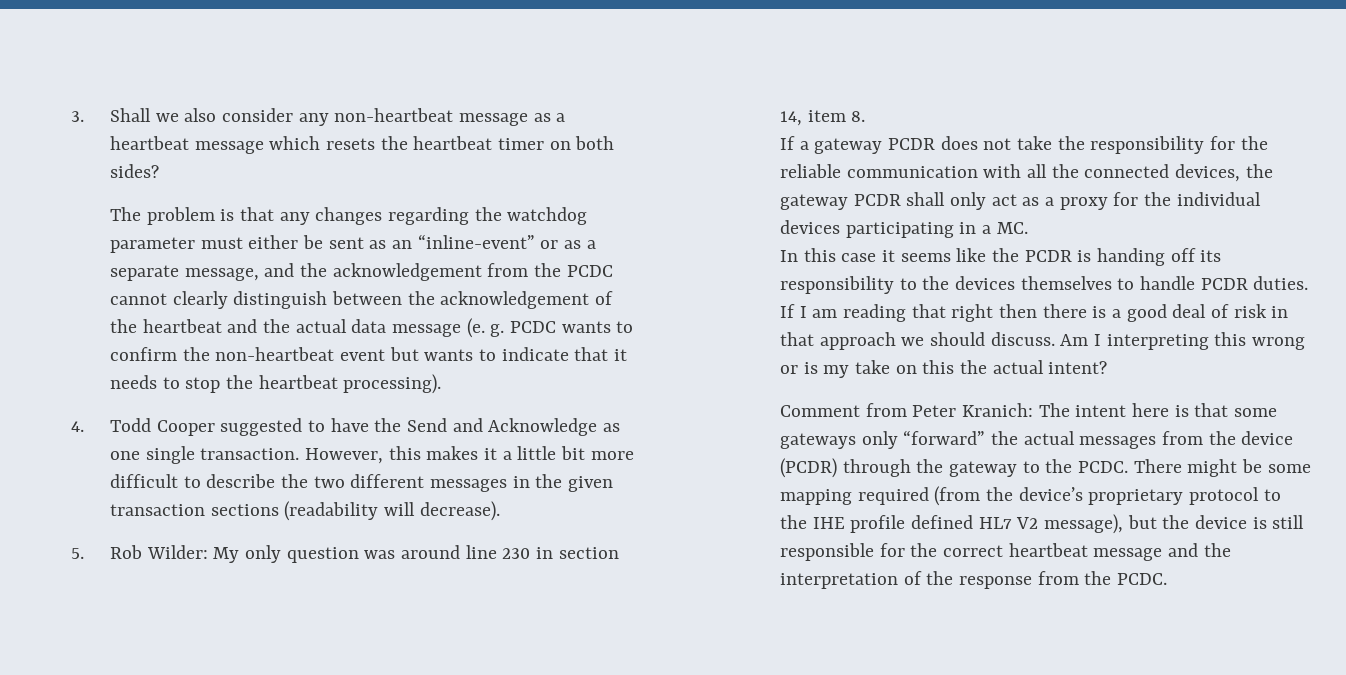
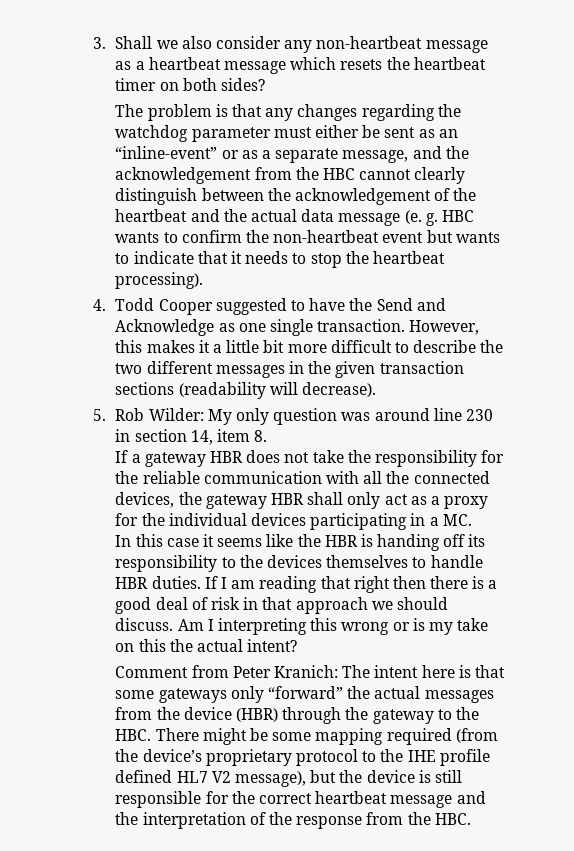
- The problem is that any changes regarding the watchdog parameter must either be sent as an “inline-event” or as a separate message, and the acknowledgement from the PCDC cannot clearly distinguish between the acknowledgement of the heartbeat and the actual data message (e. g.
+ The problem is that any changes regarding the watchdog parameter must either be sent as an “inline-event” or as a separate message, and the acknowledgement from the HBC cannot clearly distinguish between the acknowledgement of the heartbeat and the actual data message (e. g.
- PCDC wants to confirm the non-heartbeat event but wants to indicate that it needs to stop the heartbeat processing).
+ HBC wants to confirm the non-heartbeat event but wants to indicate that it needs to stop the heartbeat processing).
- If a gateway PCDR does not take the responsibility for the reliable communication with all the connected devices, the gateway PCDR shall only act as a proxy for the individual devices participating in a MC.
+ If a gateway HBR does not take the responsibility for the reliable communication with all the connected devices, the gateway HBR shall only act as a proxy for the individual devices participating in a MC.
- In this case it seems like the PCDR is handing off its responsibility to the devices themselves to handle PCDR duties.
+ In this case it seems like the HBR is handing off its responsibility to the devices themselves to handle HBR duties.
- The intent here is that some gateways only “forward” the actual messages from the device (PCDR) through the gateway to the PCDC. There might be some mapping required (from the device’s proprietary protocol to the IHE profile defined HL7 V2 message), but the device is still responsible for the correct heartbeat message and the interpretation of the response from the PCDC.
+ The intent here is that some gateways only “forward” the actual messages from the device (HBR) through the gateway to the HBC. There might be some mapping required (from the device’s proprietary protocol to the IHE profile defined HL7 V2 message), but the device is still responsible for the correct heartbeat message and the interpretation of the response from the HBC.

